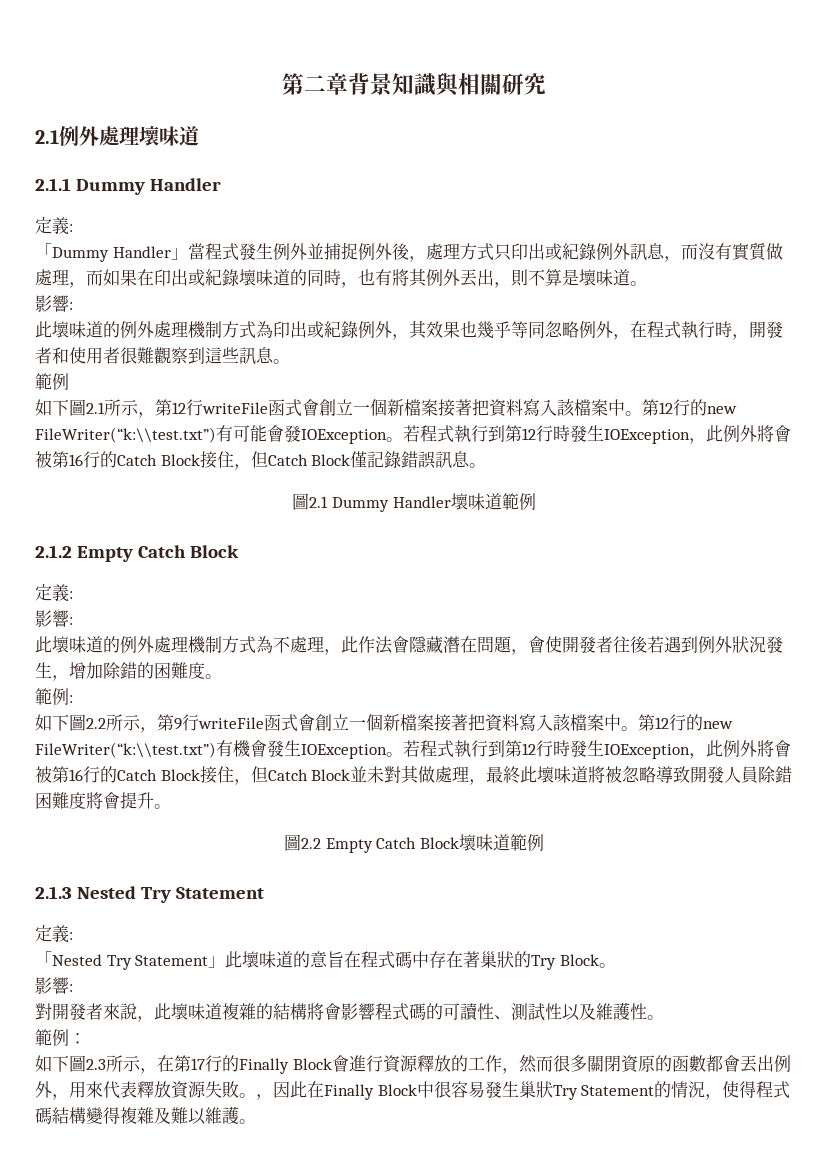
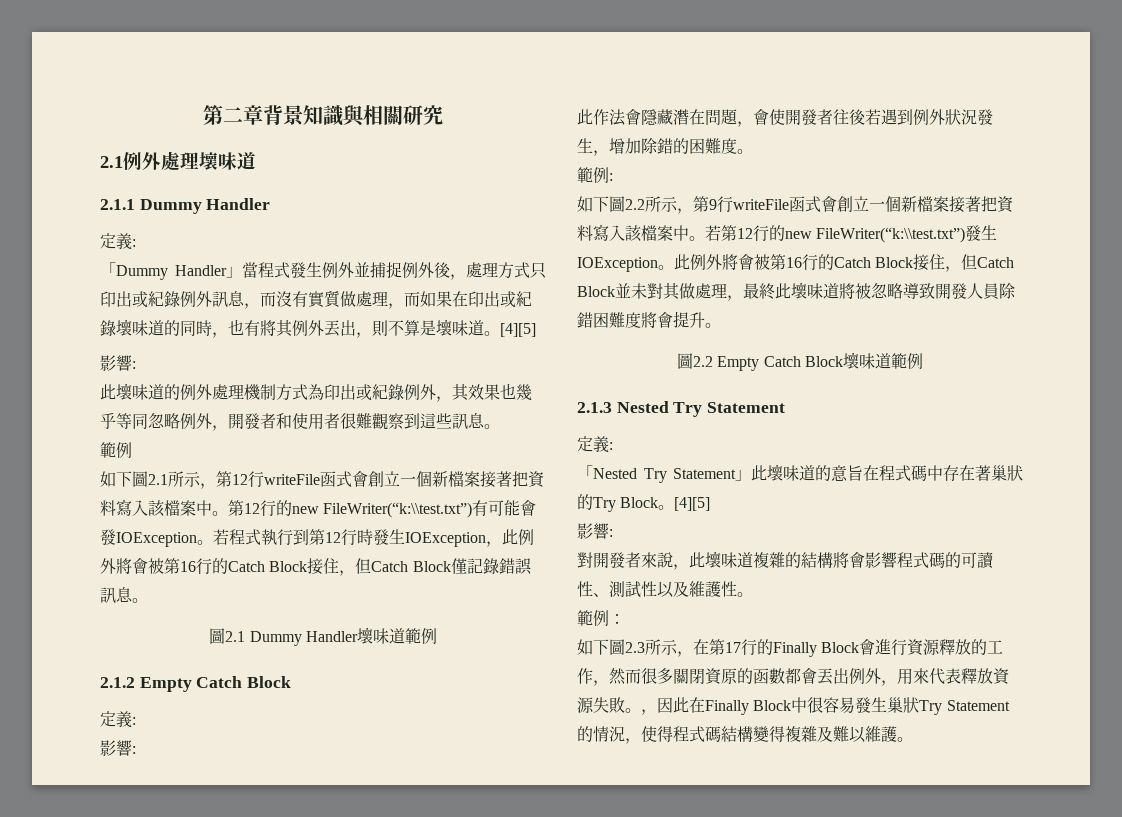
- 「Dummy Handler」當程式發生例外並捕捉例外後，處理方式只印出或紀錄例外訊息，而沒有實質做處理，而如果在印出或紀錄壞味道的同時，也有將其例外丟出，則不算是壞味道。
+ 「Dummy Handler」當程式發生例外並捕捉例外後，處理方式只印出或紀錄例外訊息，而沒有實質做處理，而如果在印出或紀錄壞味道的同時，也有將其例外丟出，則不算是壞味道。[4][5]
- 此壞味道的例外處理機制方式為印出或紀錄例外，其效果也幾乎等同忽略例外，在程式執行時，開發者和使用者很難觀察到這些訊息。
+ 此壞味道的例外處理機制方式為印出或紀錄例外，其效果也幾乎等同忽略例外，開發者和使用者很難觀察到這些訊息。
- 此壞味道的例外處理機制方式為不處理，此作法會隱藏潛在問題，會使開發者往後若遇到例外狀況發生，增加除錯的困難度。
+ 此作法會隱藏潛在問題，會使開發者往後若遇到例外狀況發生，增加除錯的困難度。
- 第12行的new FileWriter(“k:\\test.txt”)有機會發生IOException。
+ 若第12行的new FileWriter(“k:\\test.txt”)發生IOException。
- 若程式執行到第12行時發生IOException，此例外將會被第16行的Catch Block接住，但Catch Block並未對其做處理，最終此壞味道將被忽略導致開發人員除錯困難度將會提升。
+ 此例外將會被第16行的Catch Block接住，但Catch Block並未對其做處理，最終此壞味道將被忽略導致開發人員除錯困難度將會提升。
- 「Nested Try Statement」此壞味道的意旨在程式碼中存在著巢狀的Try Block。
+ 「Nested Try Statement」此壞味道的意旨在程式碼中存在著巢狀的Try Block。[4][5]

